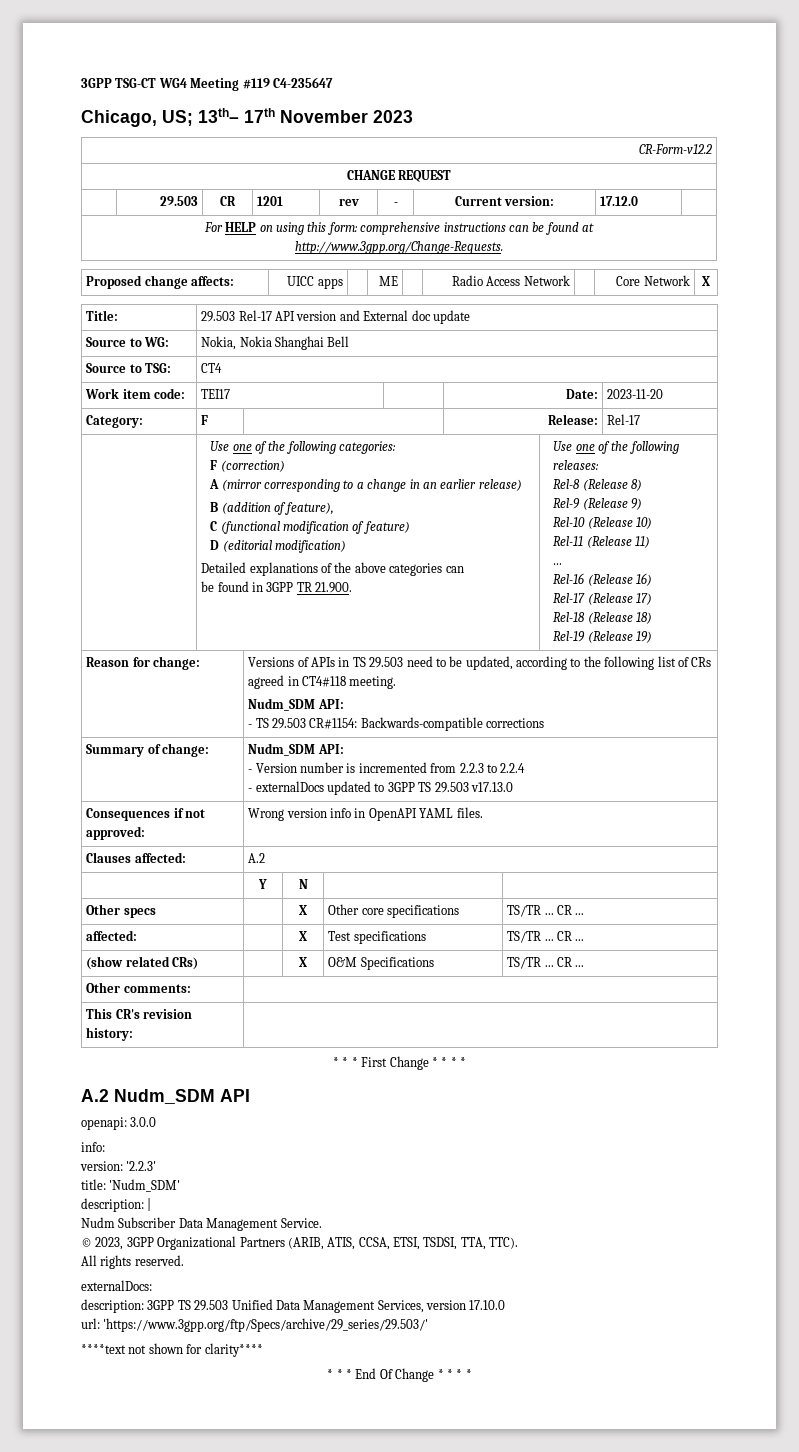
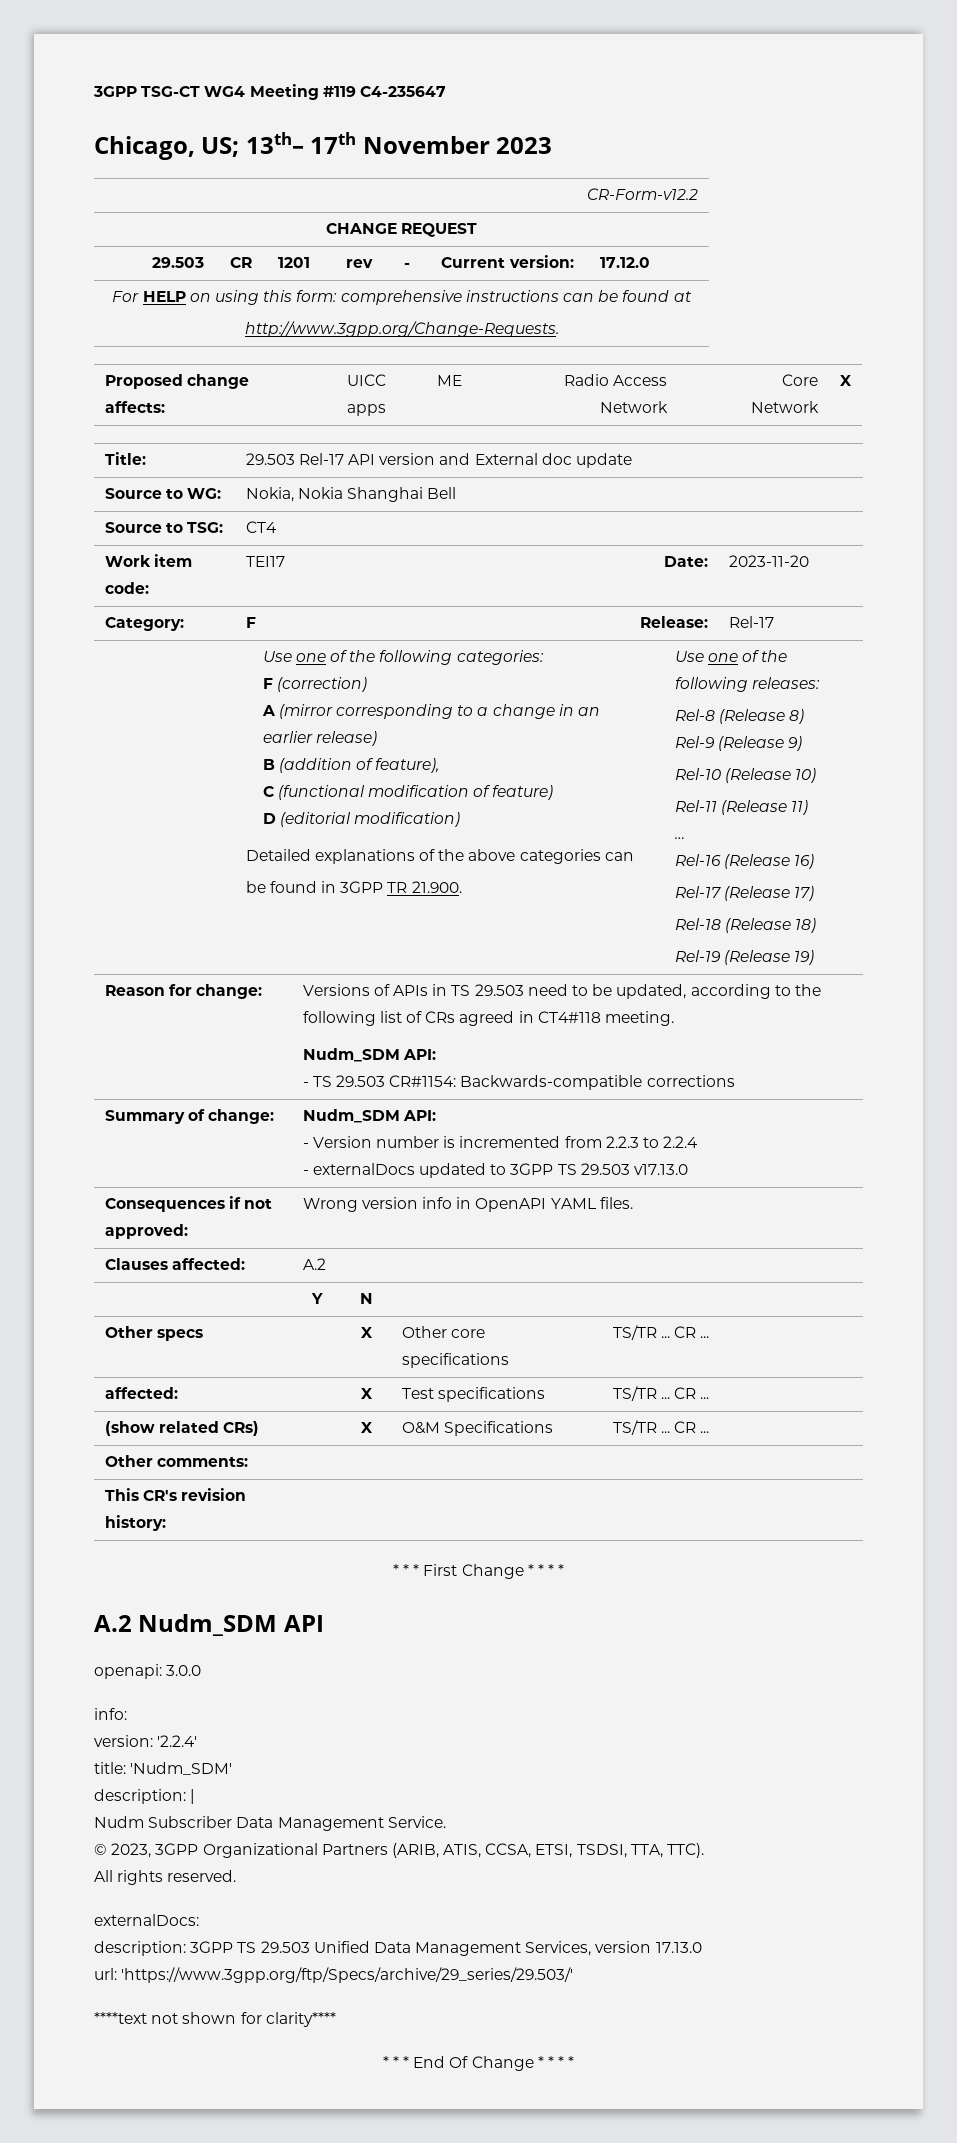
- version: '2.2.3'
+ version: '2.2.4'
- description: 3GPP TS 29.503 Unified Data Management Services, version 17.10.0
+ description: 3GPP TS 29.503 Unified Data Management Services, version 17.13.0

